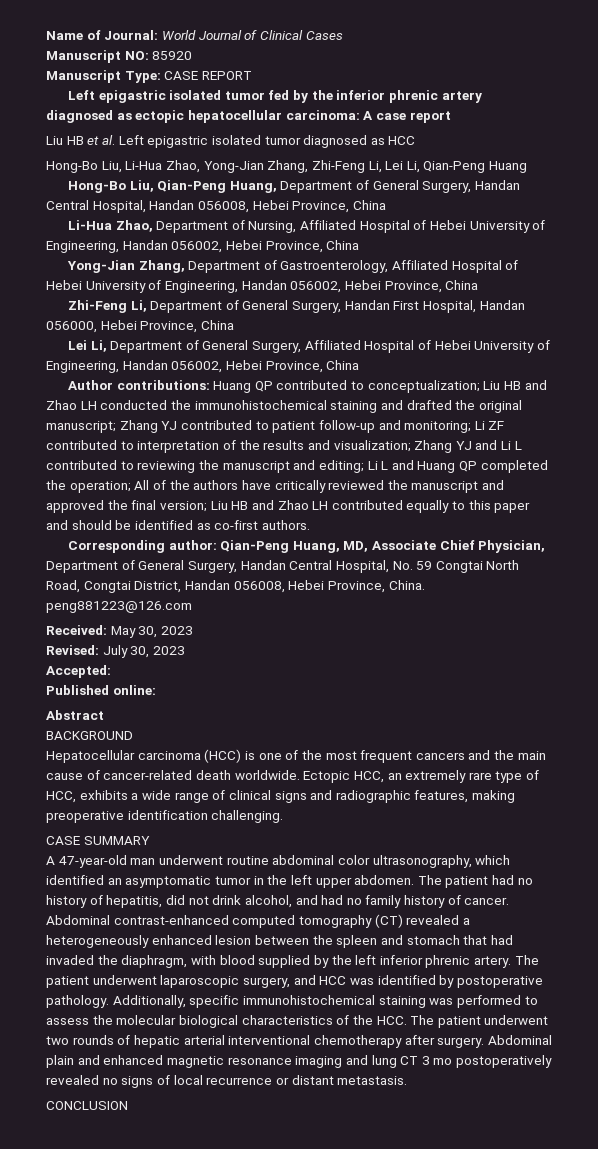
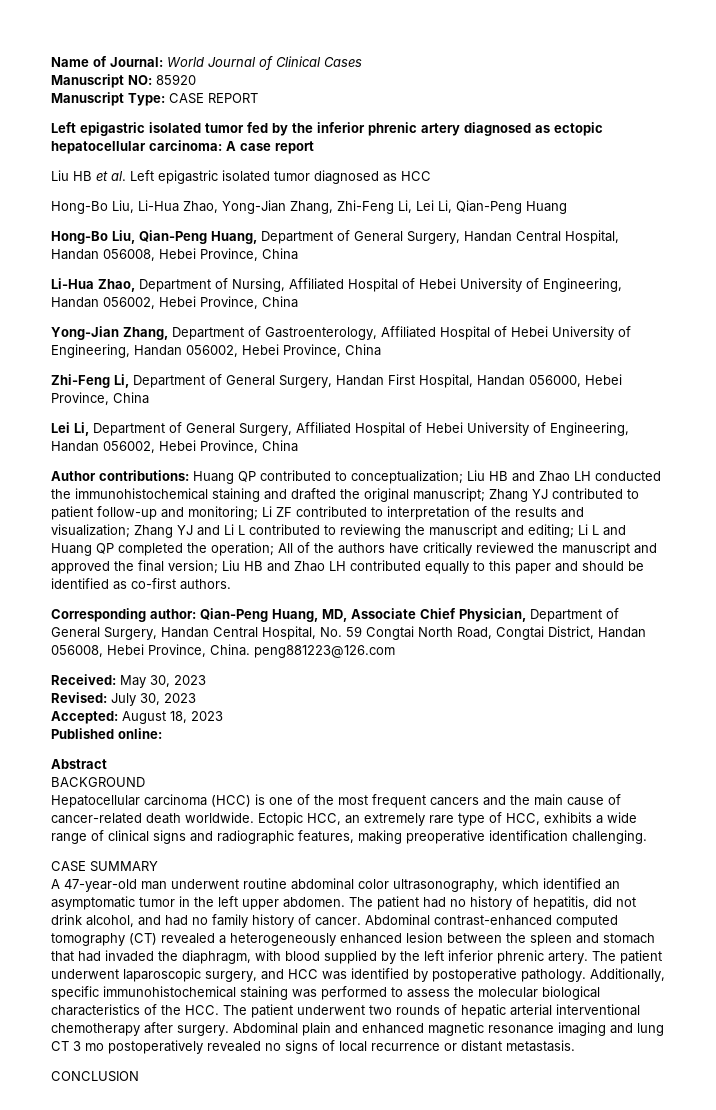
- Accepted:
+ Accepted: August 18, 2023

